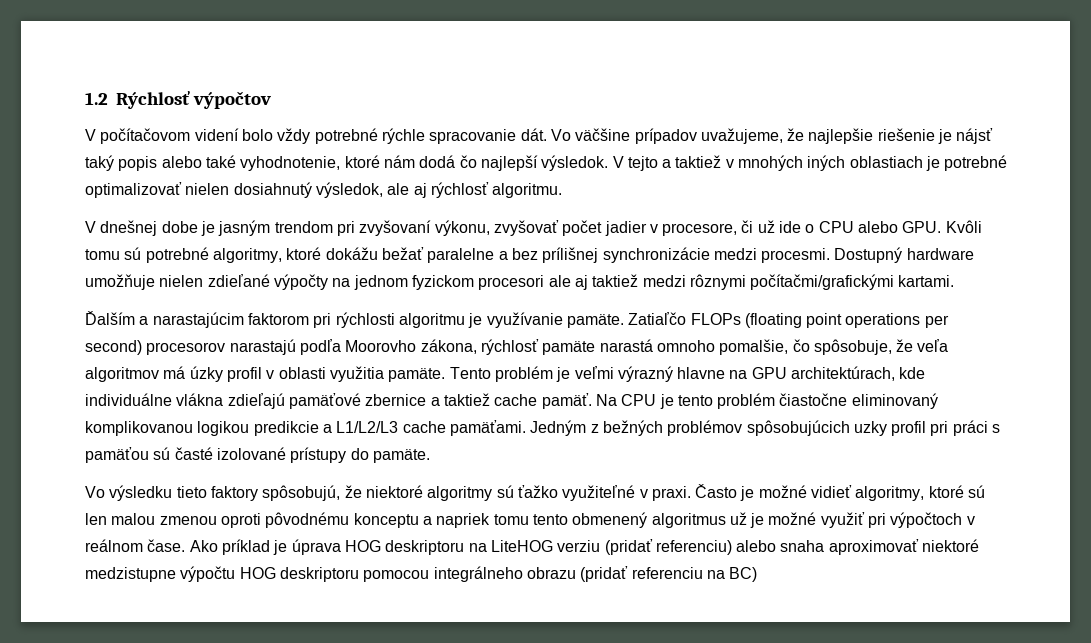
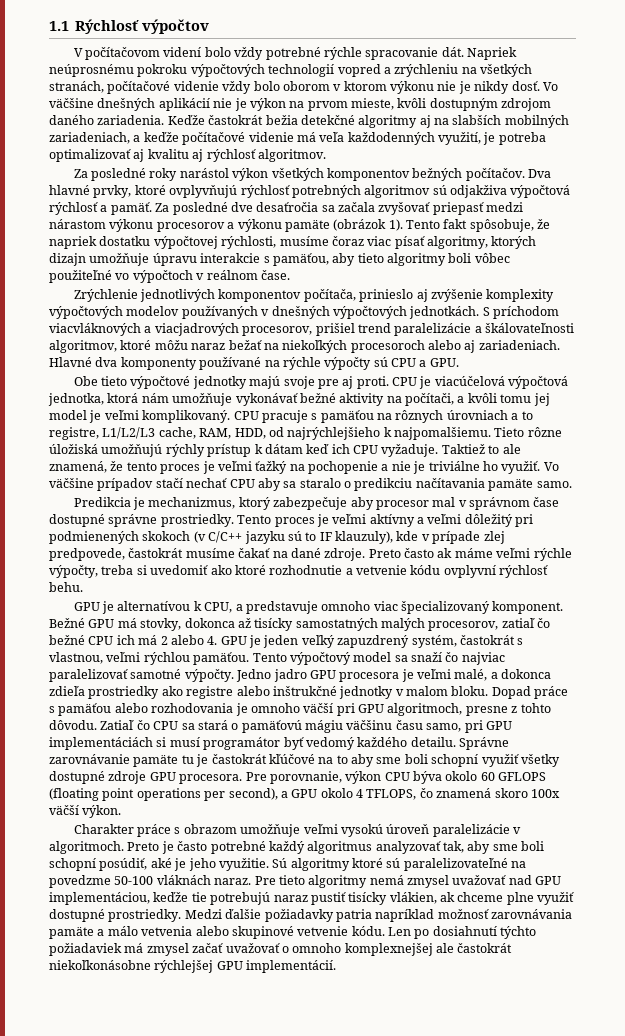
- 1.2 Rýchlosť výpočtov
+ 1.1 Rýchlosť výpočtov
- Vo väčšine prípadov uvažujeme, že najlepšie riešenie je nájsť taký popis alebo také vyhodnotenie, ktoré nám dodá čo najlepší výsledok. V tejto a taktiež v mnohých iných oblastiach je potrebné optimalizovať nielen dosiahnutý výsledok, ale aj rýchlosť algoritmu.
- V dnešnej dobe je jasným trendom pri zvyšovaní výkonu, zvyšovať počet jadier v procesore, či už ide o CPU alebo GPU. Kvôli tomu sú potrebné algoritmy, ktoré dokážu bežať paralelne a bez prílišnej synchronizácie medzi procesmi. Dostupný hardware umožňuje nielen zdieľané výpočty na jednom fyzickom procesori ale aj taktiež medzi rôznymi počítačmi/grafickými kartami.
- Ďalším a narastajúcim faktorom pri rýchlosti algoritmu je využívanie pamäte. Zatiaľčo FLOPs (floating point operations per second) procesorov narastajú podľa Moorovho zákona, rýchlosť pamäte narastá omnoho pomalšie, čo spôsobuje, že veľa algoritmov má úzky profil v oblasti využitia pamäte. Tento problém je veľmi výrazný hlavne na GPU architektúrach, kde individuálne vlákna zdieľajú pamäťové zbernice a taktiež cache pamäť. Na CPU je tento problém čiastočne eliminovaný komplikovanou logikou predikcie a L1/L2/L3 cache pamäťami. Jedným z bežných problémov spôsobujúcich uzky profil pri práci s pamäťou sú časté izolované prístupy do pamäte.
- Vo výsledku tieto faktory spôsobujú, že niektoré algoritmy sú ťažko využiteľné v praxi. Často je možné vidieť algoritmy, ktoré sú len malou zmenou oproti pôvodnému konceptu a napriek tomu tento obmenený algoritmus už je možné využiť pri výpočtoch v reálnom čase. Ako príklad je úprava HOG deskriptoru na LiteHOG verziu (pridať referenciu) alebo snaha aproximovať niektoré medzistupne výpočtu HOG deskriptoru pomocou integrálneho obrazu (pridať referenciu na BC)
+ Napriek neúprosnému pokroku výpočtových technologií vopred a zrýchleniu na všetkých stranách, počítačové videnie vždy bolo oborom v ktorom výkonu nie je nikdy dosť. Vo väčšine dnešných aplikácií nie je výkon na prvom mieste, kvôli dostupným zdrojom daného zariadenia. Keďže častokrát bežia detekčné algoritmy aj na slabších mobilných zariadeniach, a keďže počítačové videnie má veľa každodenných využití, je potreba optimalizovať aj kvalitu aj rýchlosť algoritmov.
+ Za posledné roky narástol výkon všetkých komponentov bežných počítačov. Dva hlavné prvky, ktoré ovplyvňujú rýchlosť potrebných algoritmov sú odjakživa výpočtová rýchlosť a pamäť. Za posledné dve desaťročia sa začala zvyšovať priepasť medzi nárastom výkonu procesorov a výkonu pamäte (obrázok 1). Tento fakt spôsobuje, že napriek dostatku výpočtovej rýchlosti, musíme čoraz viac písať algoritmy, ktorých dizajn umožňuje úpravu interakcie s pamäťou, aby tieto algoritmy boli vôbec použiteľné vo výpočtoch v reálnom čase.
+ Zrýchlenie jednotlivých komponentov počítača, prinieslo aj zvýšenie komplexity výpočtových modelov používaných v dnešných výpočtových jednotkách. S príchodom viacvláknových a viacjadrových procesorov, prišiel trend paralelizácie a škálovateľnosti algoritmov, ktoré môžu naraz bežať na niekoľkých procesoroch alebo aj zariadeniach. Hlavné dva komponenty používané na rýchle výpočty sú CPU a GPU.
+ Obe tieto výpočtové jednotky majú svoje pre aj proti. CPU je viacúčelová výpočtová jednotka, ktorá nám umožňuje vykonávať bežné aktivity na počítači, a kvôli tomu jej model je veľmi komplikovaný. CPU pracuje s pamäťou na rôznych úrovniach a to registre, L1/L2/L3 cache, RAM, HDD, od najrýchlejšieho k najpomalšiemu. Tieto rôzne úložiská umožňujú rýchly prístup k dátam keď ich CPU vyžaduje. Taktiež to ale znamená, že tento proces je veľmi ťažký na pochopenie a nie je triviálne ho využiť. Vo väčšine prípadov stačí nechať CPU aby sa staralo o predikciu načítavania pamäte samo.
+ Predikcia je mechanizmus, ktorý zabezpečuje aby procesor mal v správnom čase dostupné správne prostriedky. Tento proces je veľmi aktívny a veľmi dôležitý pri podmienených skokoch (v C/C++ jazyku sú to IF klauzuly), kde v prípade zlej predpovede, častokrát musíme čakať na dané zdroje. Preto často ak máme veľmi rýchle výpočty, treba si uvedomiť ako ktoré rozhodnutie a vetvenie kódu ovplyvní rýchlosť behu.
+ GPU je alternatívou k CPU, a predstavuje omnoho viac špecializovaný komponent. Bežné GPU má stovky, dokonca až tisícky samostatných malých procesorov, zatiaľ čo bežné CPU ich má 2 alebo 4. GPU je jeden veľký zapuzdrený systém, častokrát s vlastnou, veľmi rýchlou pamäťou. Tento výpočtový model sa snaží čo najviac paralelizovať samotné výpočty. Jedno jadro GPU procesora je veľmi malé, a dokonca zdieľa prostriedky ako registre alebo inštrukčné jednotky v malom bloku. Dopad práce s pamäťou alebo rozhodovania je omnoho väčší pri GPU algoritmoch, presne z tohto dôvodu. Zatiaľ čo CPU sa stará o pamäťovú mágiu väčšinu času samo, pri GPU implementáciách si musí programátor byť vedomý každého detailu. Správne zarovnávanie pamäte tu je častokrát kľúčové na to aby sme boli schopní využiť všetky dostupné zdroje GPU procesora. Pre porovnanie, výkon CPU býva okolo 60 GFLOPS (floating point operations per second), a GPU okolo 4 TFLOPS, čo znamená skoro 100x väčší výkon.
+ Charakter práce s obrazom umožňuje veľmi vysokú úroveň paralelizácie v algoritmoch. Preto je často potrebné každý algoritmus analyzovať tak, aby sme boli schopní posúdiť, aké je jeho využitie. Sú algoritmy ktoré sú paralelizovateľné na povedzme 50-100 vláknách naraz. Pre tieto algoritmy nemá zmysel uvažovať nad GPU implementáciou, keďže tie potrebujú naraz pustiť tisícky vlákien, ak chceme plne využiť dostupné prostriedky. Medzi ďalšie požiadavky patria napríklad možnosť zarovnávania pamäte a málo vetvenia alebo skupinové vetvenie kódu. Len po dosiahnutí týchto požiadaviek má zmysel začať uvažovať o omnoho komplexnejšej ale častokrát niekoľkonásobne rýchlejšej GPU implementácií.

